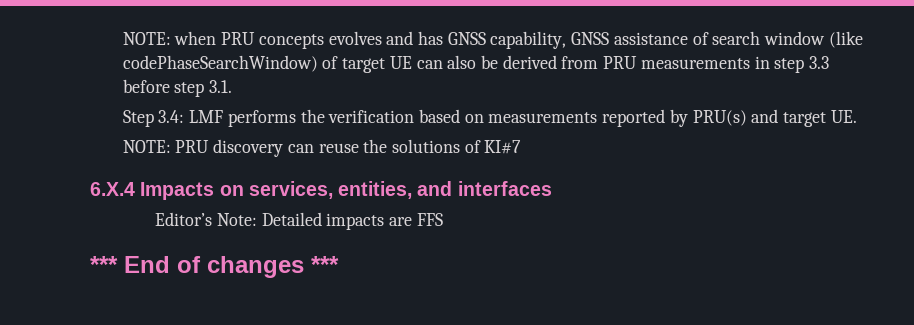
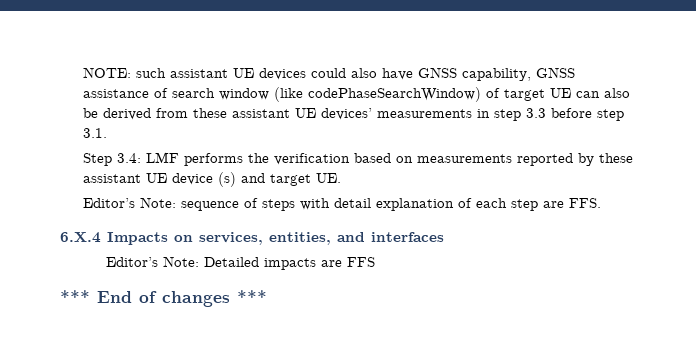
- NOTE: when PRU concepts evolves and has GNSS capability, GNSS assistance of search window (like codePhaseSearchWindow) of target UE can also be derived from PRU measurements in step 3.3 before step 3.1.
+ NOTE: such assistant UE devices could also have GNSS capability, GNSS assistance of search window (like codePhaseSearchWindow) of target UE can also be derived from these assistant UE devices’ measurements in step 3.3 before step 3.1.
- Step 3.4: LMF performs the verification based on measurements reported by PRU(s) and target UE.
- NOTE: PRU discovery can reuse the solutions of KI#7
+ Step 3.4: LMF performs the verification based on measurements reported by these assistant UE device (s) and target UE.
+ Editor’s Note: sequence of steps with detail explanation of each step are FFS.

